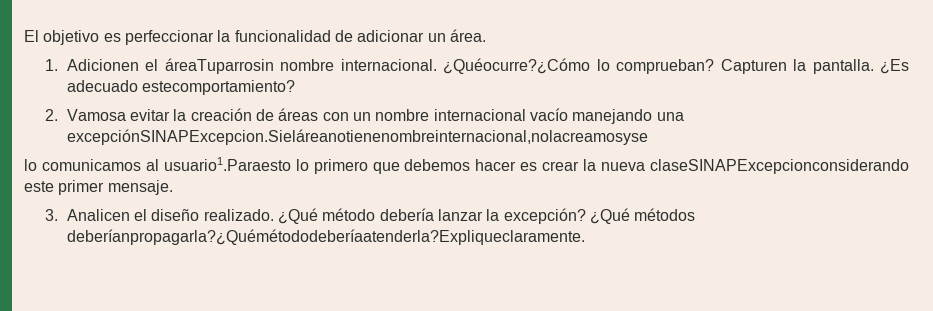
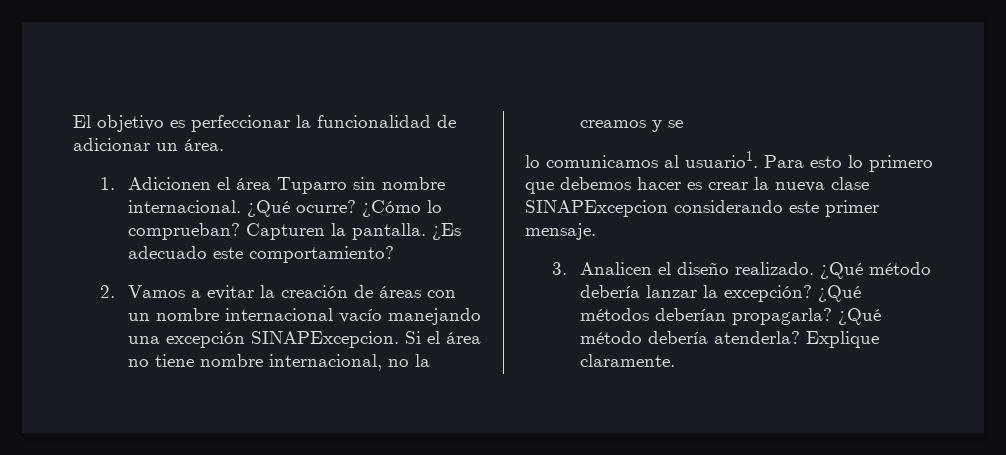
- 1. Adicionen el áreaTuparrosin nombre internacional. ¿Quéocurre?¿Cómo lo comprueban?
+ 1. Adicionen el área Tuparro sin nombre internacional. ¿Qué ocurre? ¿Cómo lo comprueban?
- ¿Es adecuado estecomportamiento?
+ ¿Es adecuado este comportamiento?
- 2. Vamosa evitar la creación de áreas con un nombre internacional vacío manejando una excepciónSINAPExcepcion.Sieláreanotienenombreinternacional,nolacreamosyse
+ 2. Vamos a evitar la creación de áreas con un nombre internacional vacío manejando una excepción SINAPExcepcion. Si el área no tiene nombre internacional, no la creamos y se
- lo comunicamos al usuario1.Paraesto lo primero que debemos hacer es crear la nueva claseSINAPExcepcionconsiderando este primer mensaje.
+ lo comunicamos al usuario1. Para esto lo primero que debemos hacer es crear la nueva clase SINAPExcepcion considerando este primer mensaje.
- ¿Qué métodos deberíanpropagarla?¿Quémétododeberíaatenderla?Expliqueclaramente.
+ ¿Qué métodos deberían propagarla? ¿Qué método debería atenderla? Explique claramente.

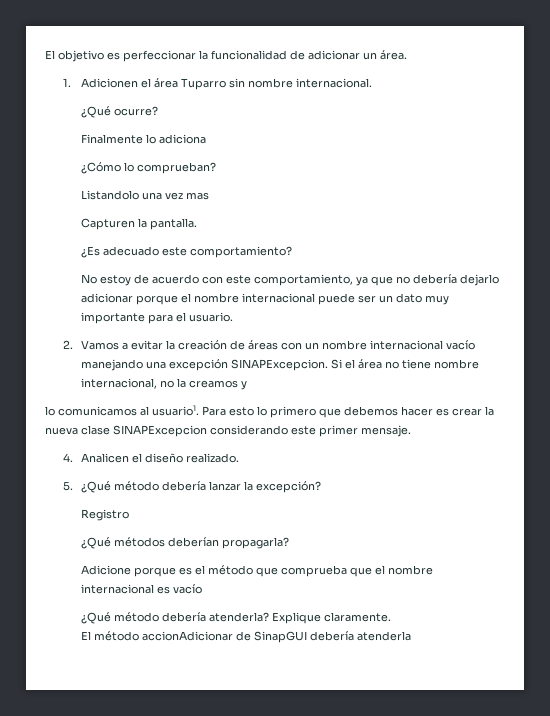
- 1. Adicionen el área Tuparro sin nombre internacional. ¿Qué ocurre? ¿Cómo lo comprueban? Capturen la pantalla. ¿Es adecuado este comportamiento?
+ 1. Adicionen el área Tuparro sin nombre internacional.
+ ¿Qué ocurre?
+ Finalmente lo adiciona
+ ¿Cómo lo comprueban?
+ Listandolo una vez mas
+ Capturen la pantalla.
+ ¿Es adecuado este comportamiento?
+ No estoy de acuerdo con este comportamiento, ya que no debería dejarlo adicionar porque el nombre internacional puede ser un dato muy importante para el usuario.
- Si el área no tiene nombre internacional, no la creamos y se
+ Si el área no tiene nombre internacional, no la creamos y
- 3. Analicen el diseño realizado. ¿Qué método debería lanzar la excepción? ¿Qué métodos deberían propagarla? ¿Qué método debería atenderla?
+ 4. Analicen el diseño realizado.
+ 5. ¿Qué método debería lanzar la excepción?
+ Registro
+ ¿Qué métodos deberían propagarla?
+ Adicione porque es el método que comprueba que el nombre internacional es vacío
+ ¿Qué método debería atenderla?
+ El método accionAdicionar de SinapGUI debería atenderla

